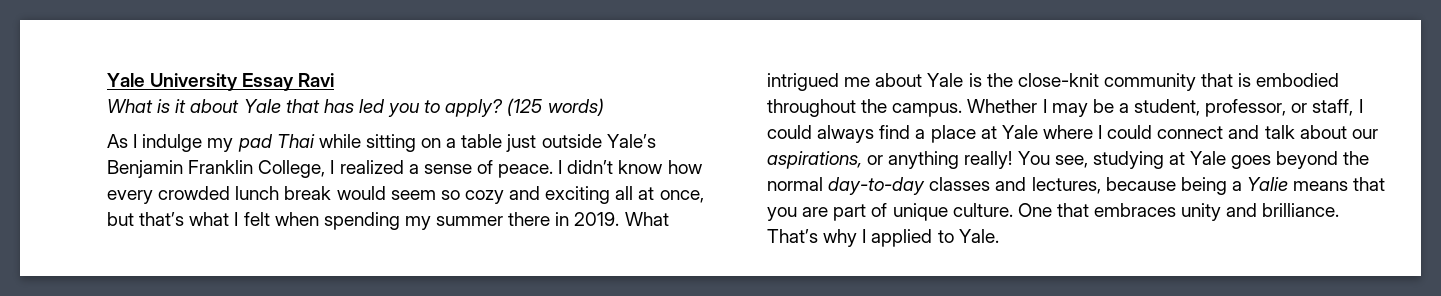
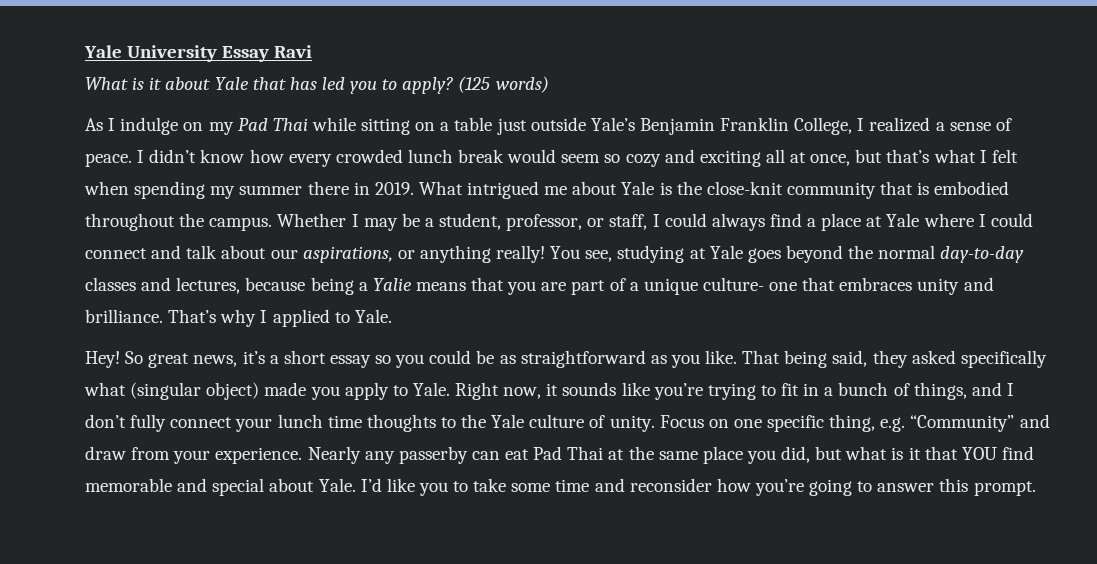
- As I indulge my pad Thai while sitting on a table just outside Yale’s Benjamin Franklin College, I realized a sense of peace.
+ As I indulge on my Pad Thai while sitting on a table just outside Yale’s Benjamin Franklin College, I realized a sense of peace.
- You see, studying at Yale goes beyond the normal day-to-day classes and lectures, because being a Yalie means that you are part of unique culture. One that embraces unity and brilliance.
+ You see, studying at Yale goes beyond the normal day-to-day classes and lectures, because being a Yalie means that you are part of a unique culture- one that embraces unity and brilliance.
+ Hey! So great news, it’s a short essay so you could be as straightforward as you like. That being said, they asked specifically what (singular object) made you apply to Yale. Right now, it sounds like you’re trying to fit in a bunch of things, and I don’t fully connect your lunch time thoughts to the Yale culture of unity. Focus on one specific thing, e.g. “Community” and draw from your experience. Nearly any passerby can eat Pad Thai at the same place you did, but what is it that YOU find memorable and special about Yale. I’d like you to take some time and reconsider how you’re going to answer this prompt.

